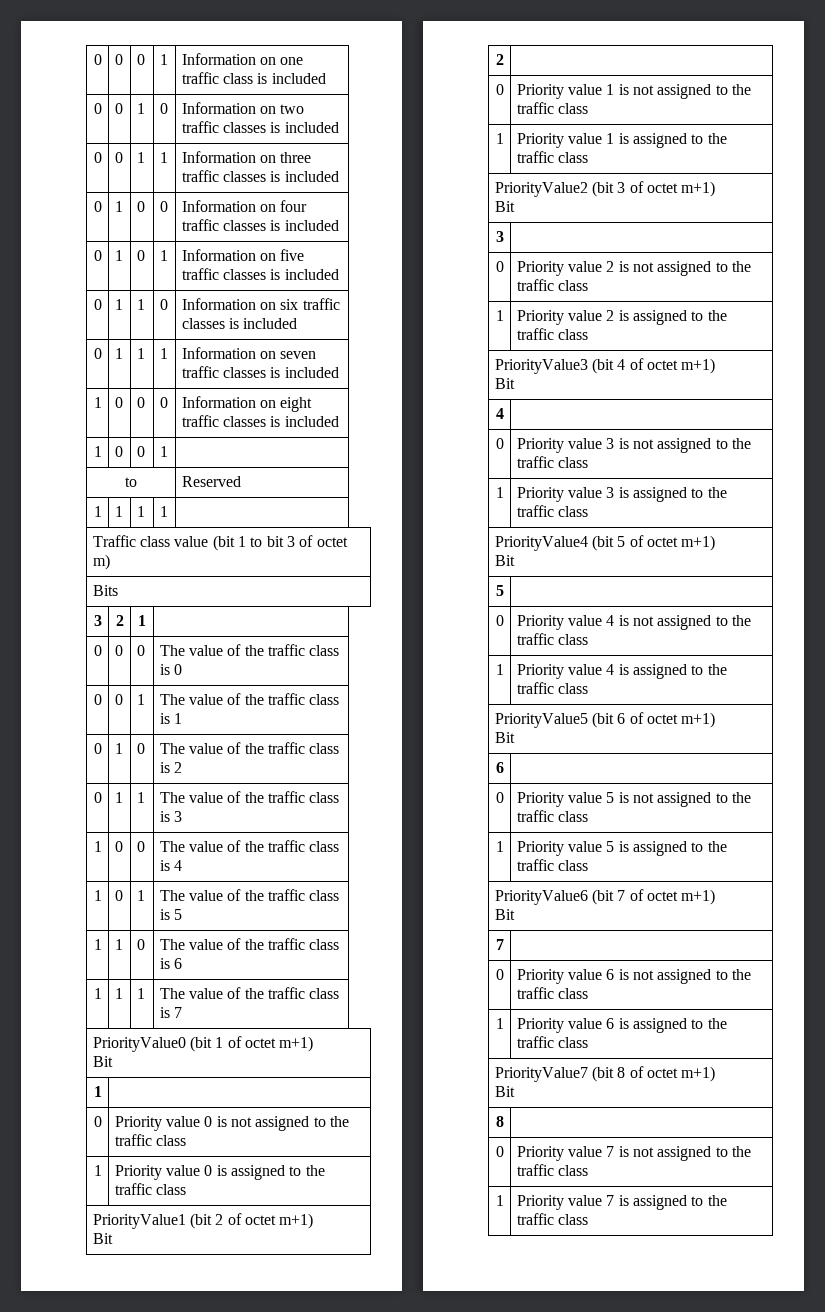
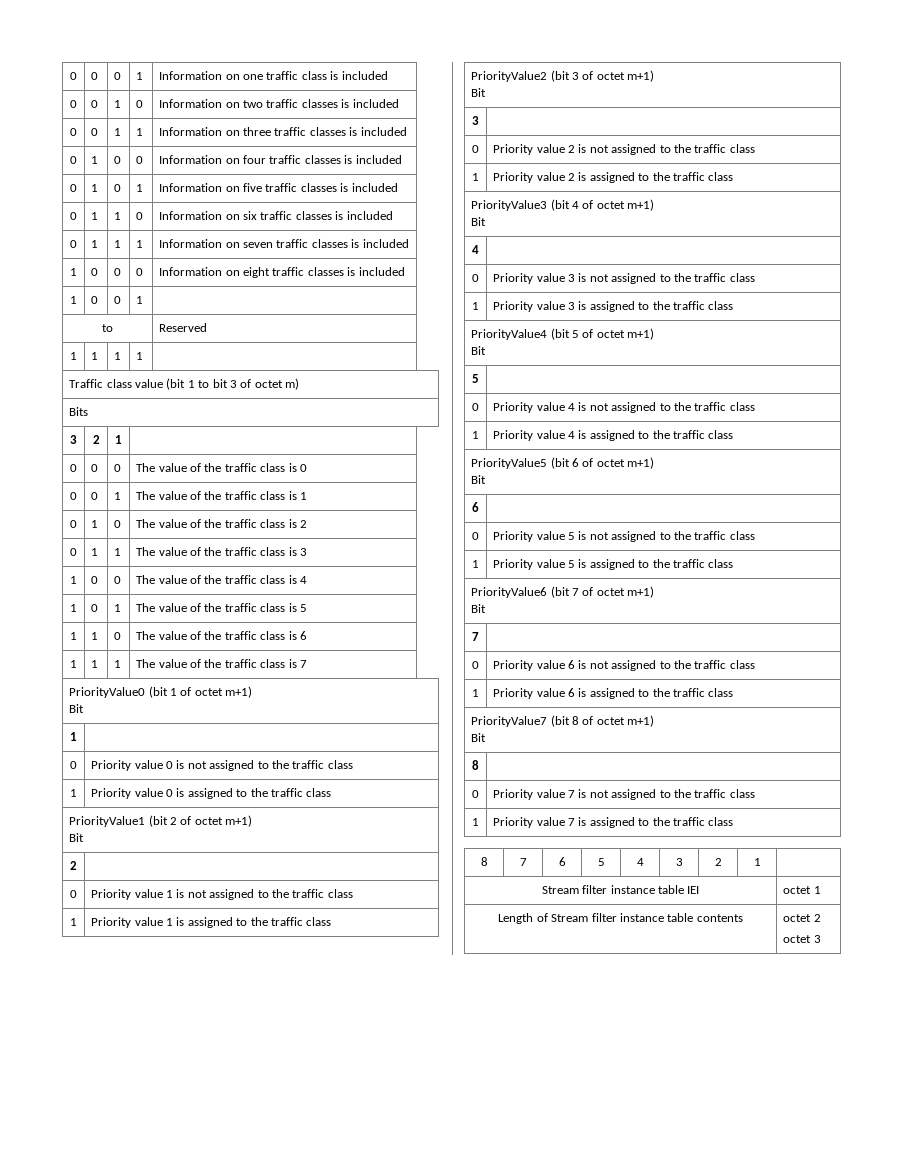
+ 8 | 7 | 6 | 5 | 4 | 3 | 2 | 1 |
+ Stream filter instance table IEI | octet 1
+ Length of Stream filter instance table contents | octet 2
+ octet 3

